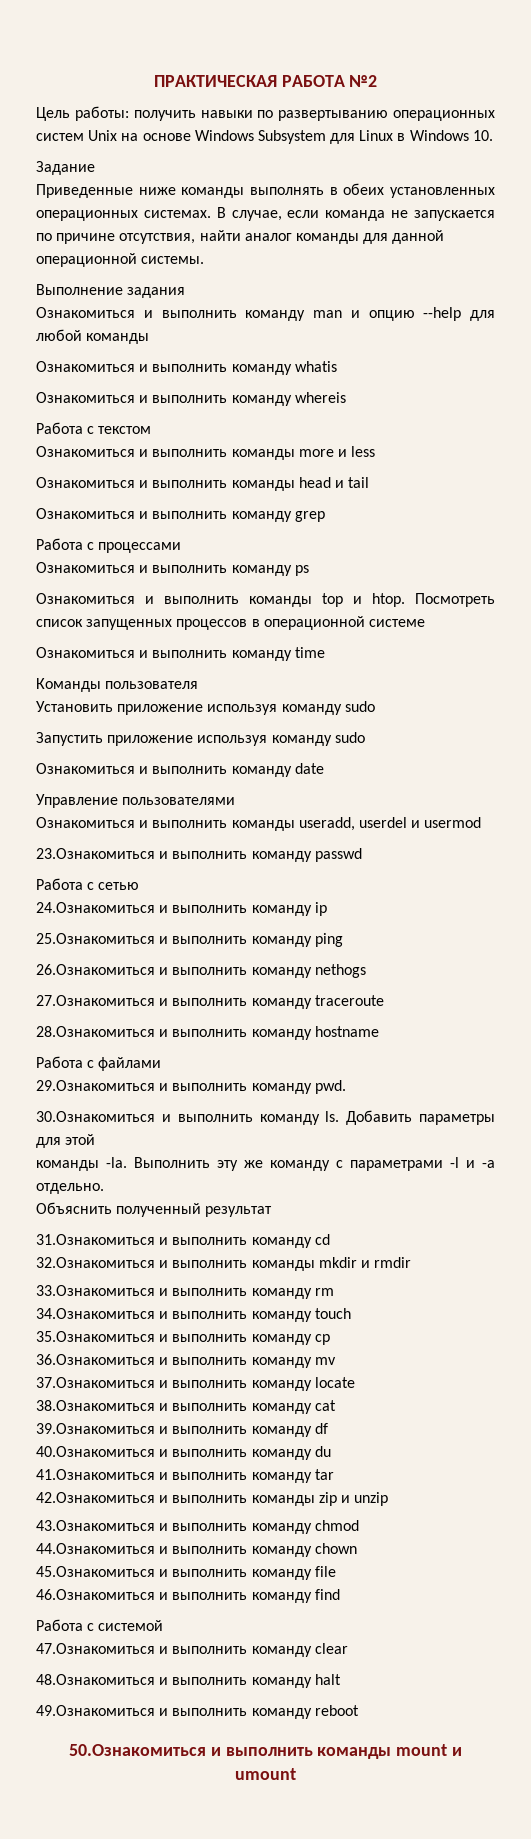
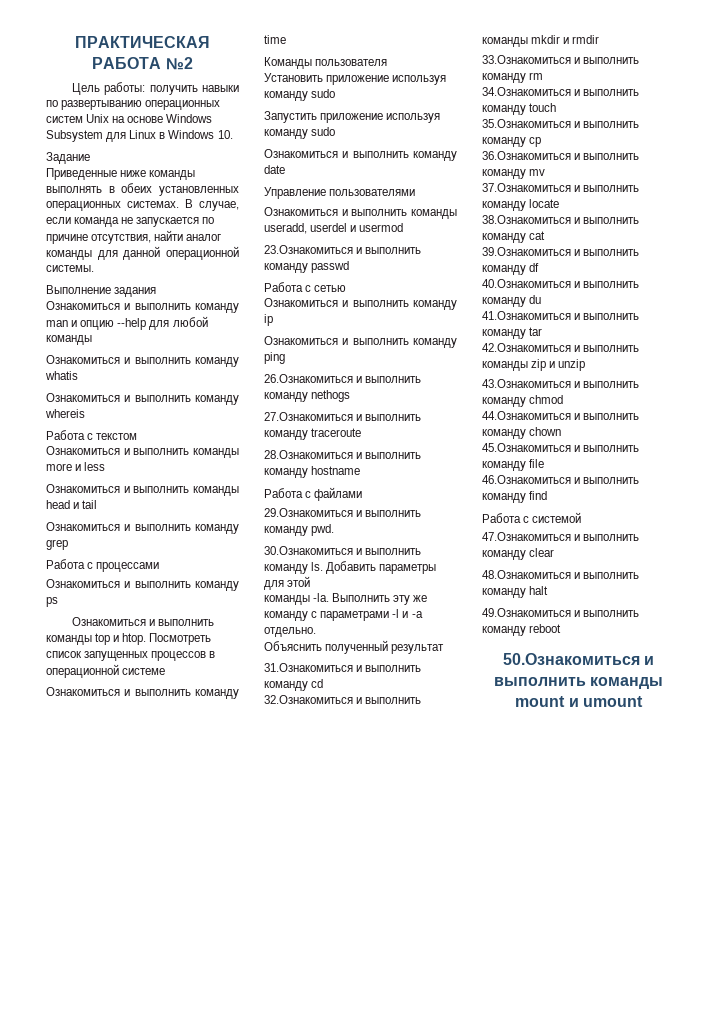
- 24.Ознакомиться и выполнить команду ip
+ Ознакомиться и выполнить команду ip
- 25.Ознакомиться и выполнить команду ping
+ Ознакомиться и выполнить команду ping

